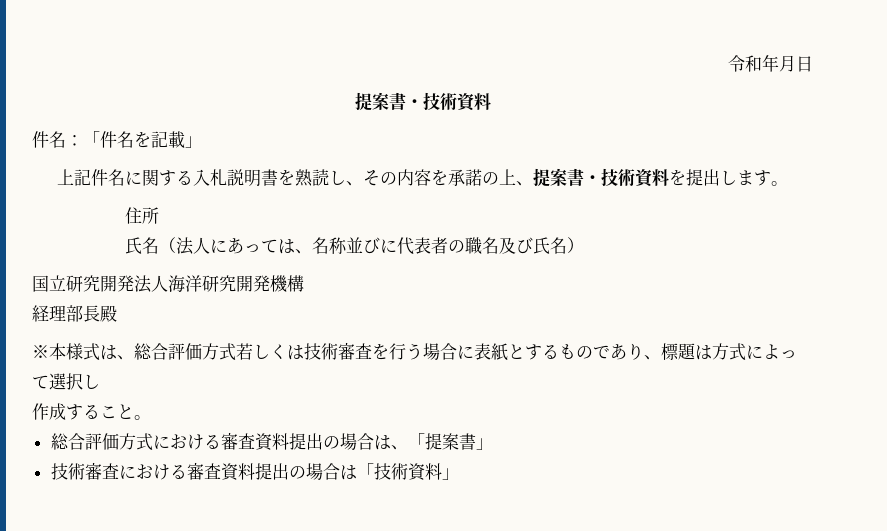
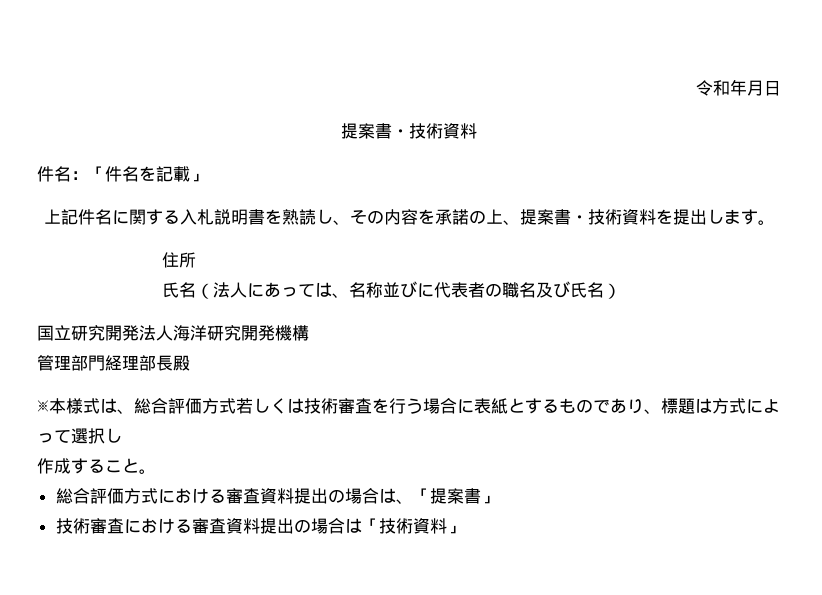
- 経理部長殿
+ 管理部門経理部長殿

